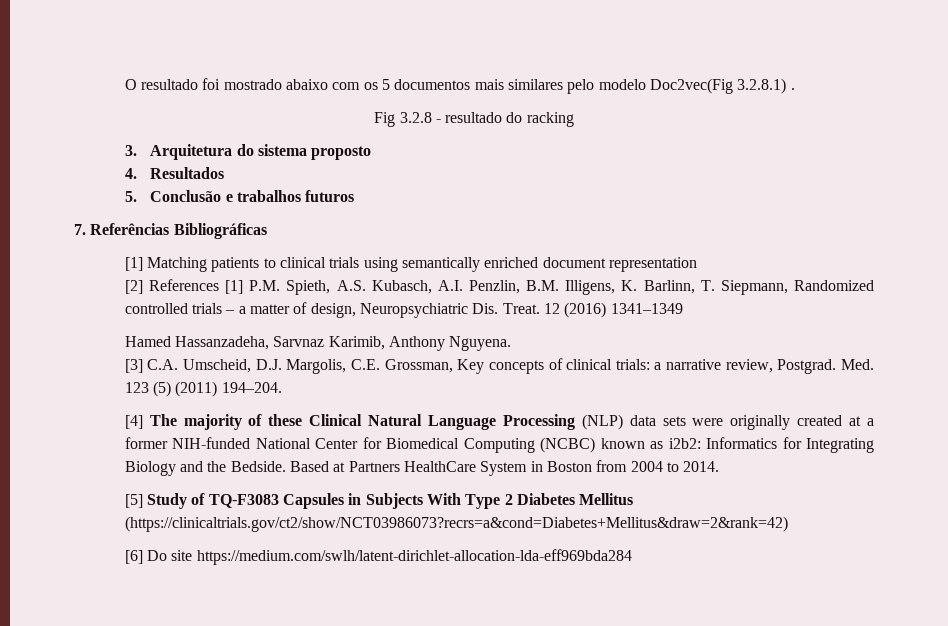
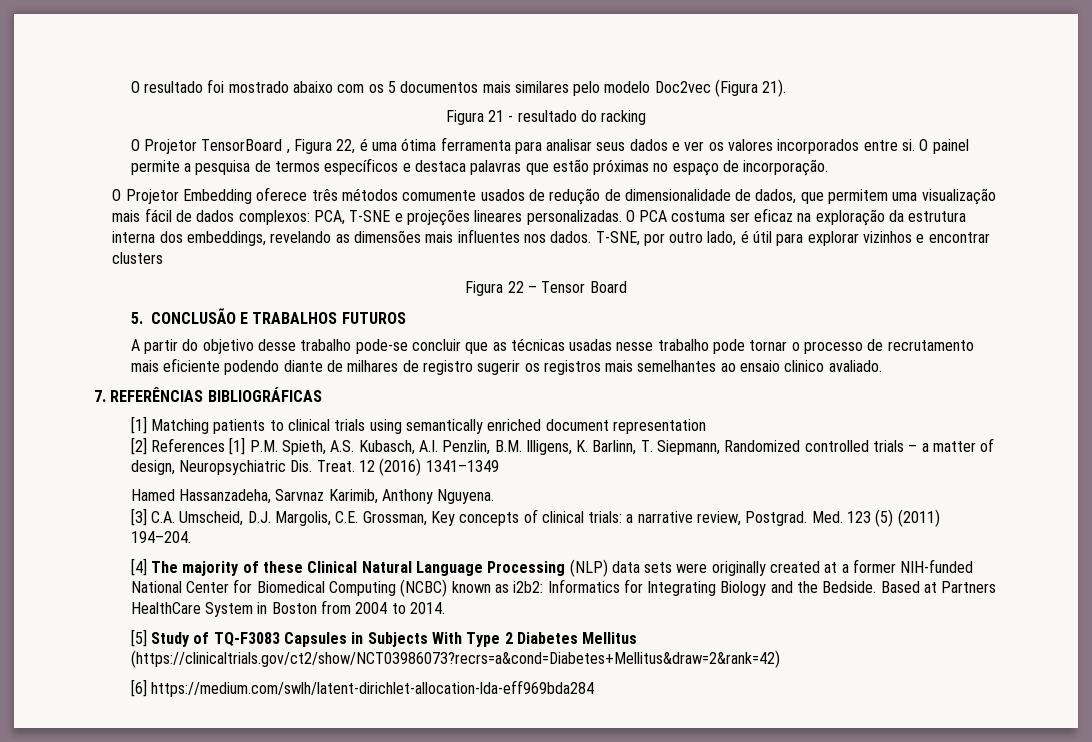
- O resultado foi mostrado abaixo com os 5 documentos mais similares pelo modelo Doc2vec(Fig 3.2.8.1) .
- Fig 3.2.8 - resultado do racking
+ O resultado foi mostrado abaixo com os 5 documentos mais similares pelo modelo Doc2vec (Figura 21).
+ Figura 21 - resultado do racking
- 3. Arquitetura do sistema proposto
- 4. Resultados
- 5. Conclusão e trabalhos futuros
+ O Projetor TensorBoard , Figura 22, é uma ótima ferramenta para analisar seus dados e ver os valores incorporados entre si. O painel permite a pesquisa de termos específicos e destaca palavras que estão próximas no espaço de incorporação.
+ O Projetor Embedding oferece três métodos comumente usados de redução de dimensionalidade de dados, que permitem uma visualização mais fácil de dados complexos: PCA, T-SNE e projeções lineares personalizadas. O PCA costuma ser eficaz na exploração da estrutura interna dos embeddings, revelando as dimensões mais influentes nos dados. T-SNE, por outro lado, é útil para explorar vizinhos e encontrar clusters
+ Figura 22 – Tensor Board
+ 5. CONCLUSÃO E TRABALHOS FUTUROS
+ A partir do objetivo desse trabalho pode-se concluir que as técnicas usadas nesse trabalho pode tornar o processo de recrutamento mais eficiente podendo diante de milhares de registro sugerir os registros mais semelhantes ao ensaio clinico avaliado.
- 7. Referências Bibliográficas
+ 7. REFERÊNCIAS BIBLIOGRÁFICAS
- [6] Do site https://medium.com/swlh/latent-dirichlet-allocation-lda-eff969bda284
+ [6] https://medium.com/swlh/latent-dirichlet-allocation-lda-eff969bda284

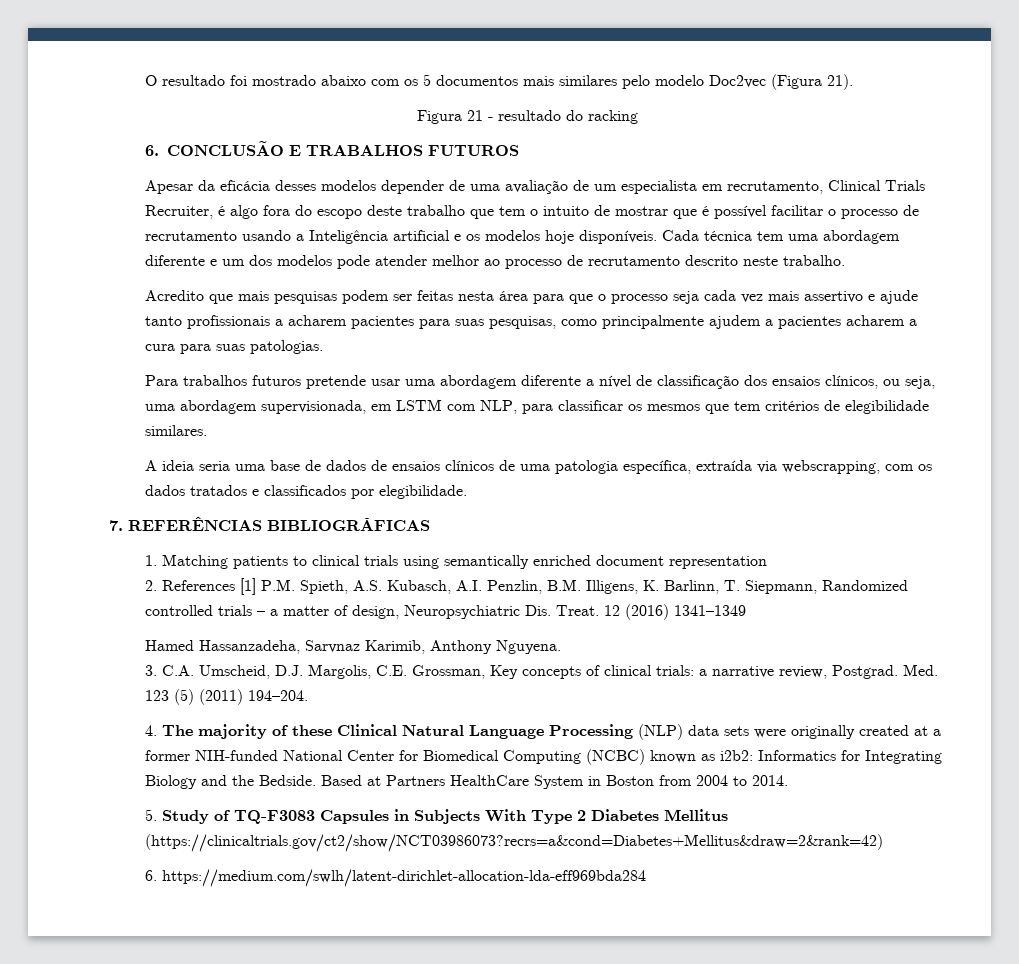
- O Projetor TensorBoard , Figura 22, é uma ótima ferramenta para analisar seus dados e ver os valores incorporados entre si. O painel permite a pesquisa de termos específicos e destaca palavras que estão próximas no espaço de incorporação.
- O Projetor Embedding oferece três métodos comumente usados de redução de dimensionalidade de dados, que permitem uma visualização mais fácil de dados complexos: PCA, T-SNE e projeções lineares personalizadas. O PCA costuma ser eficaz na exploração da estrutura interna dos embeddings, revelando as dimensões mais influentes nos dados. T-SNE, por outro lado, é útil para explorar vizinhos e encontrar clusters
- Figura 22 – Tensor Board
- 5. CONCLUSÃO E TRABALHOS FUTUROS
- A partir do objetivo desse trabalho pode-se concluir que as técnicas usadas nesse trabalho pode tornar o processo de recrutamento mais eficiente podendo diante de milhares de registro sugerir os registros mais semelhantes ao ensaio clinico avaliado.
+ 6. CONCLUSÃO E TRABALHOS FUTUROS
+ Apesar da eficácia desses modelos depender de uma avaliação de um especialista em recrutamento, Clinical Trials Recruiter, é algo fora do escopo deste trabalho que tem o intuito de mostrar que é possível facilitar o processo de recrutamento usando a Inteligência artificial e os modelos hoje disponíveis. Cada técnica tem uma abordagem diferente e um dos modelos pode atender melhor ao processo de recrutamento descrito neste trabalho.
+ Acredito que mais pesquisas podem ser feitas nesta área para que o processo seja cada vez mais assertivo e ajude tanto profissionais a acharem pacientes para suas pesquisas, como principalmente ajudem a pacientes acharem a cura para suas patologias.
+ Para trabalhos futuros pretende usar uma abordagem diferente a nível de classificação dos ensaios clínicos, ou seja, uma abordagem supervisionada, em LSTM com NLP, para classificar os mesmos que tem critérios de elegibilidade similares.
+ A ideia seria uma base de dados de ensaios clínicos de uma patologia específica, extraída via webscrapping, com os dados tratados e classificados por elegibilidade.
- [1] Matching patients to clinical trials using semantically enriched document representation
+ 1. Matching patients to clinical trials using semantically enriched document representation
- [2] References [1] P.M. Spieth, A.S. Kubasch, A.I. Penzlin, B.M. Illigens, K. Barlinn, T. Siepmann, Randomized controlled trials – a matter of design, Neuropsychiatric Dis. Treat.
+ 2. References [1] P.M. Spieth, A.S. Kubasch, A.I. Penzlin, B.M. Illigens, K. Barlinn, T. Siepmann, Randomized controlled trials – a matter of design, Neuropsychiatric Dis. Treat.
- [3] C.A. Umscheid, D.J. Margolis, C.E. Grossman, Key concepts of clinical trials: a narrative review, Postgrad.
+ 3. C.A. Umscheid, D.J. Margolis, C.E. Grossman, Key concepts of clinical trials: a narrative review, Postgrad.
- [4] The majority of these Clinical Natural Language Processing (NLP) data sets were originally created at a former NIH-funded National Center for Biomedical Computing (NCBC) known as i2b2: Informatics for Integrating Biology and the Bedside.
+ 4. The majority of these Clinical Natural Language Processing (NLP) data sets were originally created at a former NIH-funded National Center for Biomedical Computing (NCBC) known as i2b2: Informatics for Integrating Biology and the Bedside.
- [5] Study of TQ-F3083 Capsules in Subjects With Type 2 Diabetes Mellitus (https://clinicaltrials.gov/ct2/show/NCT03986073?recrs=a&cond=Diabetes+Mellitus&draw=2&rank=42)
+ 5. Study of TQ-F3083 Capsules in Subjects With Type 2 Diabetes Mellitus (https://clinicaltrials.gov/ct2/show/NCT03986073?recrs=a&cond=Diabetes+Mellitus&draw=2&rank=42)
- [6] https://medium.com/swlh/latent-dirichlet-allocation-lda-eff969bda284
+ 6. https://medium.com/swlh/latent-dirichlet-allocation-lda-eff969bda284

